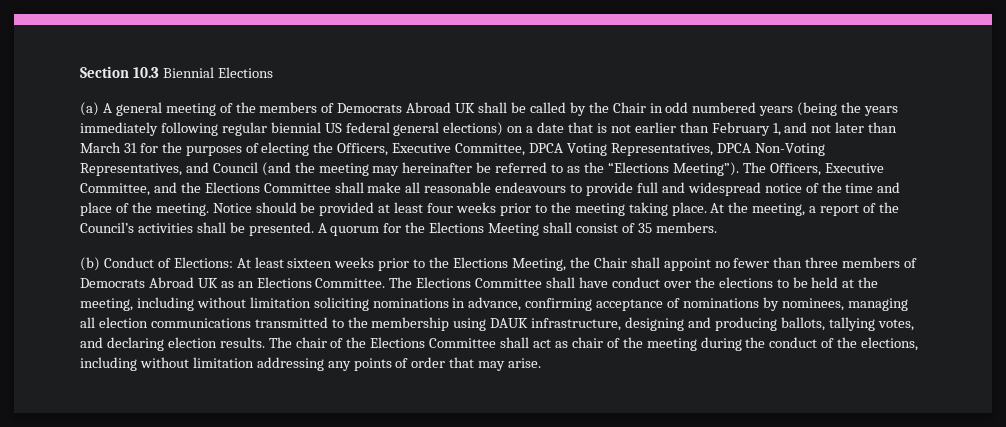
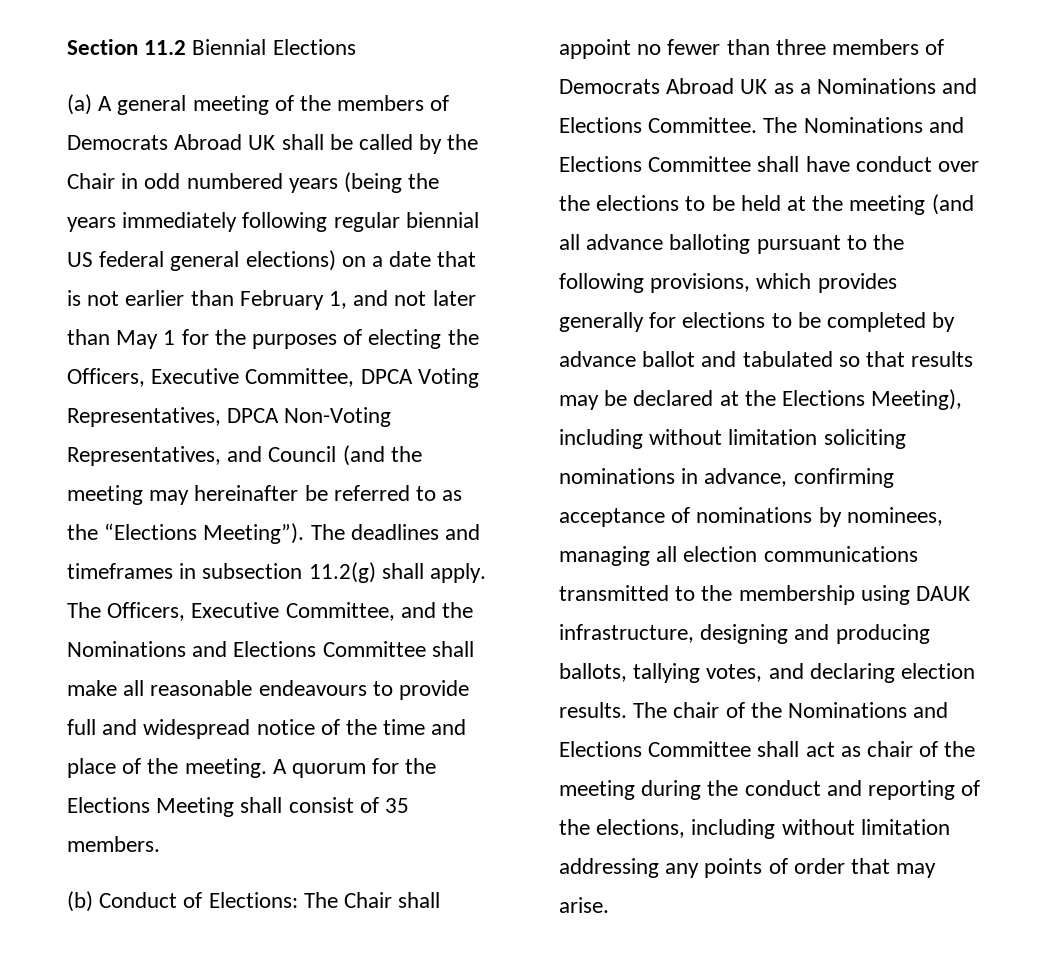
- Section 10.3 Biennial Elections
+ Section 11.2 Biennial Elections
- (a) A general meeting of the members of Democrats Abroad UK shall be called by the Chair in odd numbered years (being the years immediately following regular biennial US federal general elections) on a date that is not earlier than February 1, and not later than March 31 for the purposes of electing the Officers, Executive Committee, DPCA Voting Representatives, DPCA Non-Voting Representatives, and Council (and the meeting may hereinafter be referred to as the “Elections Meeting”).
+ (a) A general meeting of the members of Democrats Abroad UK shall be called by the Chair in odd numbered years (being the years immediately following regular biennial US federal general elections) on a date that is not earlier than February 1, and not later than May 1 for the purposes of electing the Officers, Executive Committee, DPCA Voting Representatives, DPCA Non-Voting Representatives, and Council (and the meeting may hereinafter be referred to as the “Elections Meeting”).
- The Officers, Executive Committee, and the Elections Committee shall make all reasonable endeavours to provide full and widespread notice of the time and place of the meeting.
+ The deadlines and timeframes in subsection 11.2(g) shall apply. The Officers, Executive Committee, and the Nominations and Elections Committee shall make all reasonable endeavours to provide full and widespread notice of the time and place of the meeting.
- Notice should be provided at least four weeks prior to the meeting taking place. At the meeting, a report of the Council’s activities shall be presented.
- (b) Conduct of Elections: At least sixteen weeks prior to the Elections Meeting, the Chair shall appoint no fewer than three members of Democrats Abroad UK as an Elections Committee.
+ (b) Conduct of Elections: The Chair shall appoint no fewer than three members of Democrats Abroad UK as a Nominations and Elections Committee.
- The Elections Committee shall have conduct over the elections to be held at the meeting, including without limitation soliciting nominations in advance, confirming acceptance of nominations by nominees, managing all election communications transmitted to the membership using DAUK infrastructure, designing and producing ballots, tallying votes, and declaring election results.
+ The Nominations and Elections Committee shall have conduct over the elections to be held at the meeting (and all advance balloting pursuant to the following provisions, which provides generally for elections to be completed by advance ballot and tabulated so that results may be declared at the Elections Meeting), including without limitation soliciting nominations in advance, confirming acceptance of nominations by nominees, managing all election communications transmitted to the membership using DAUK infrastructure, designing and producing ballots, tallying votes, and declaring election results.
- The chair of the Elections Committee shall act as chair of the meeting during the conduct of the elections, including without limitation addressing any points of order that may arise.
+ The chair of the Nominations and Elections Committee shall act as chair of the meeting during the conduct and reporting of the elections, including without limitation addressing any points of order that may arise.

